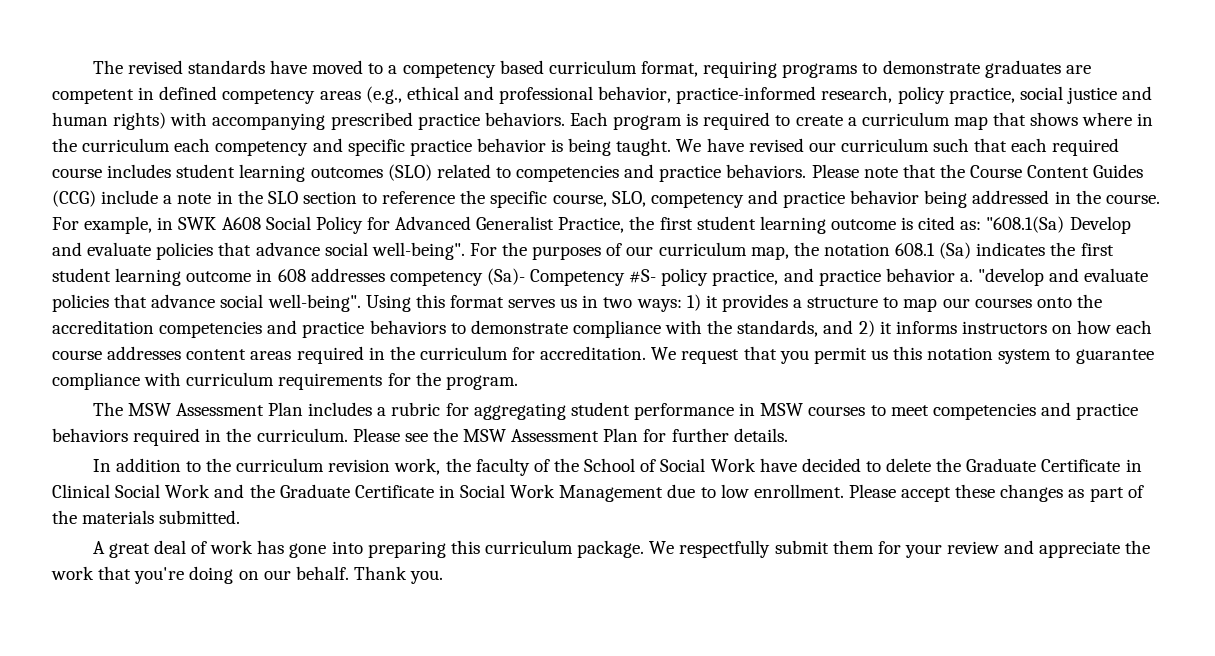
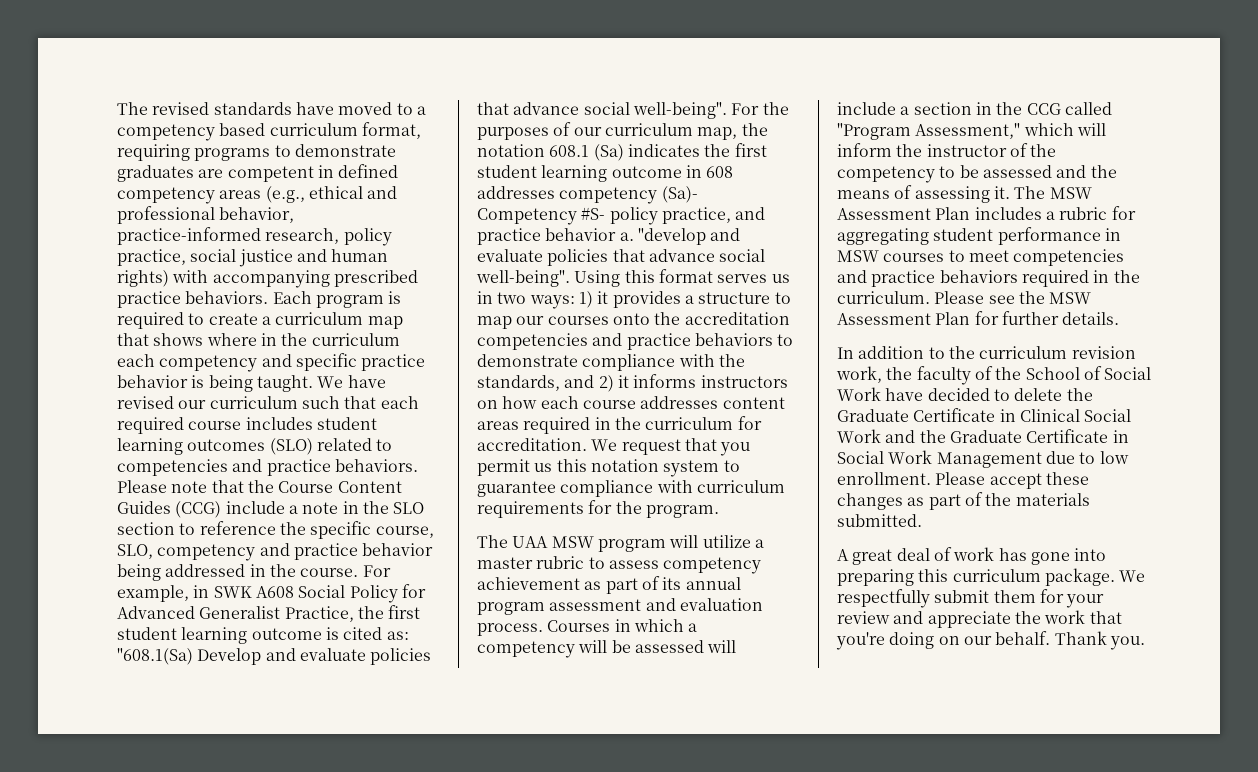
- The MSW Assessment Plan includes a rubric for aggregating student performance in MSW courses to meet competencies and practice behaviors required in the curriculum.
+ The UAA MSW program will utilize a master rubric to assess competency achievement as part of its annual program assessment and evaluation process. Courses in which a competency will be assessed will include a section in the CCG called "Program Assessment," which will inform the instructor of the competency to be assessed and the means of assessing it. The MSW Assessment Plan includes a rubric for aggregating student performance in MSW courses to meet competencies and practice behaviors required in the curriculum.

